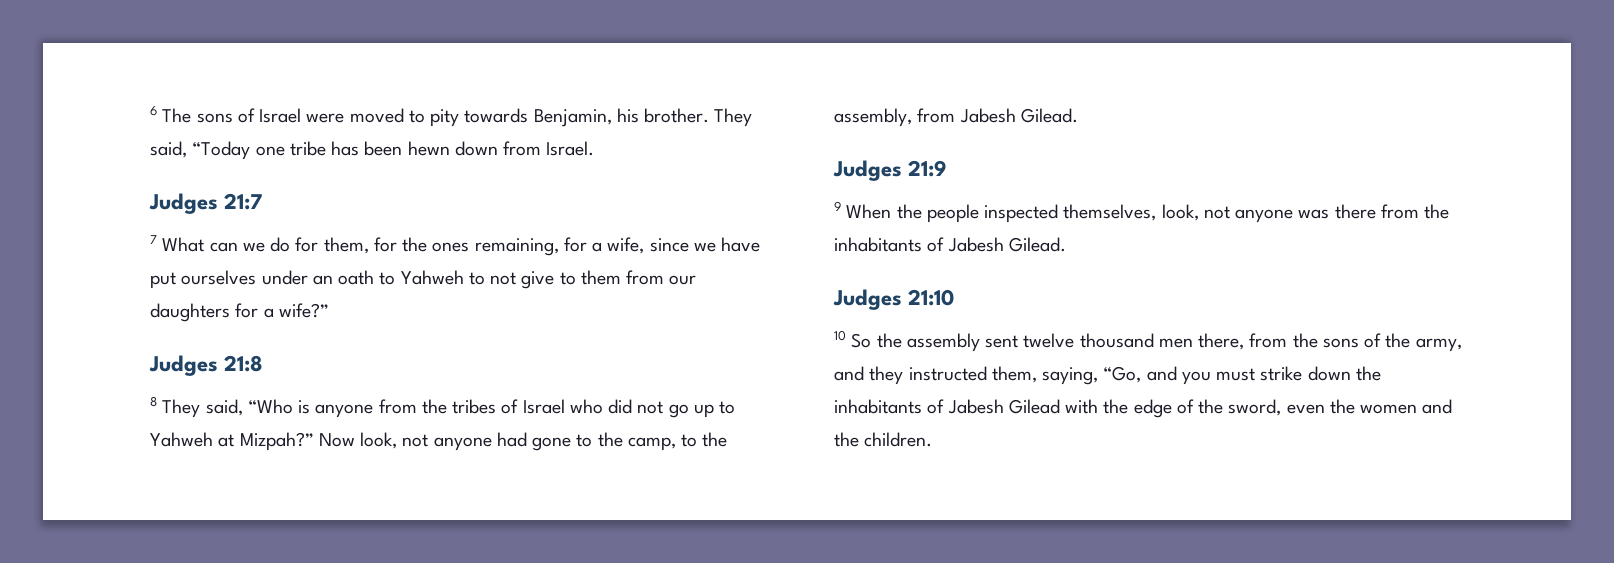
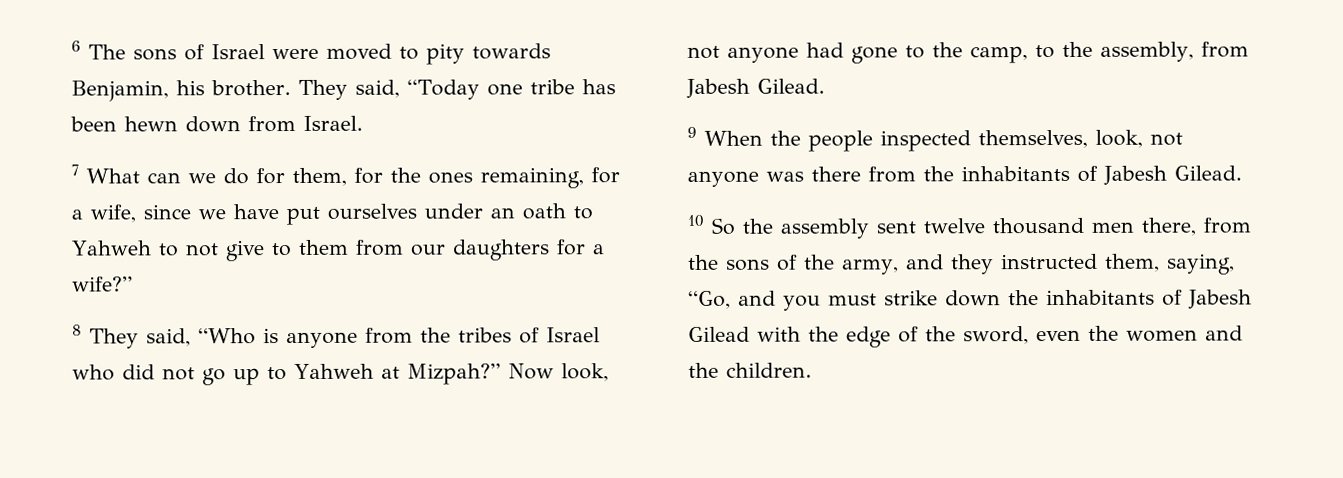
- Judges 21:7
- Judges 21:8
- Judges 21:9
- Judges 21:10

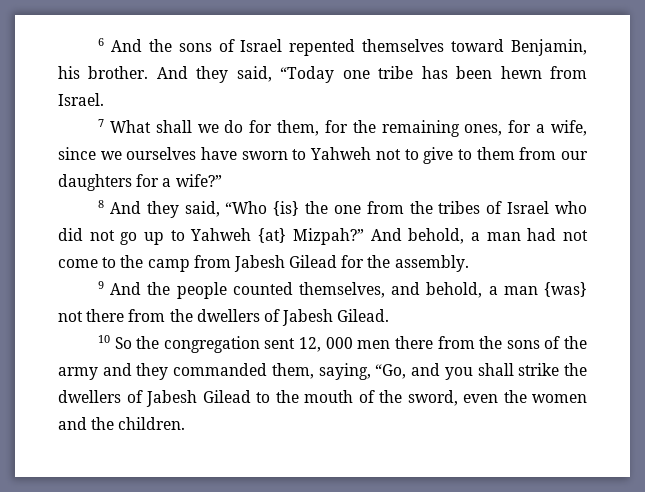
- 6 The sons of Israel were moved to pity towards Benjamin, his brother.
+ 6 And the sons of Israel repented themselves toward Benjamin, his brother.
- They said, “Today one tribe has been hewn down from Israel.
+ And they said, “Today one tribe has been hewn from Israel.
- 7 What can we do for them, for the ones remaining, for a wife, since we have put ourselves under an oath to Yahweh to not give to them from our daughters for a wife?”
+ 7 What shall we do for them, for the remaining ones, for a wife, since we ourselves have sworn to Yahweh not to give to them from our daughters for a wife?”
- 8 They said, “Who is anyone from the tribes of Israel who did not go up to Yahweh at Mizpah?” Now look, not anyone had gone to the camp, to the assembly, from Jabesh Gilead.
+ 8 And they said, “Who {is} the one from the tribes of Israel who did not go up to Yahweh {at} Mizpah?” And behold, a man had not come to the camp from Jabesh Gilead for the assembly.
- 9 When the people inspected themselves, look, not anyone was there from the inhabitants of Jabesh Gilead.
+ 9 And the people counted themselves, and behold, a man {was} not there from the dwellers of Jabesh Gilead.
- 10 So the assembly sent twelve thousand men there, from the sons of the army, and they instructed them, saying, “Go, and you must strike down the inhabitants of Jabesh Gilead with the edge of the sword, even the women and the children.
+ 10 So the congregation sent 12, 000 men there from the sons of the army and they commanded them, saying, “Go, and you shall strike the dwellers of Jabesh Gilead to the mouth of the sword, even the women and the children.

